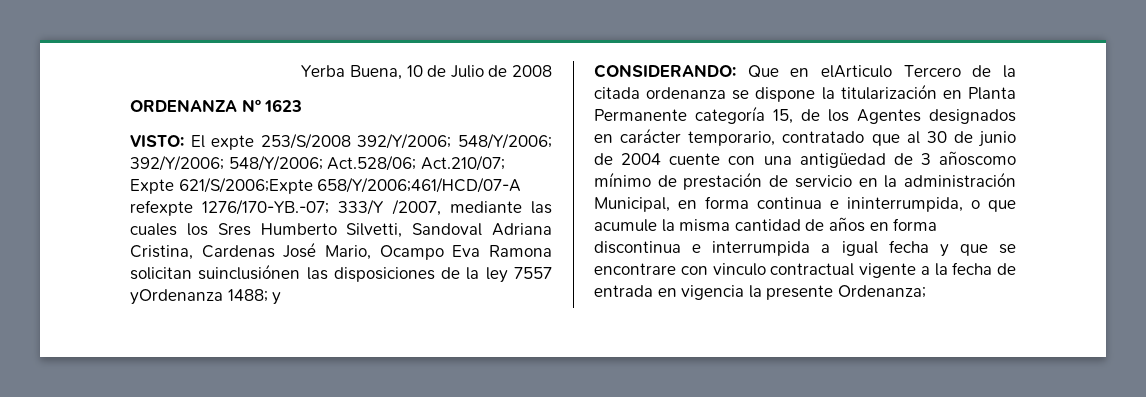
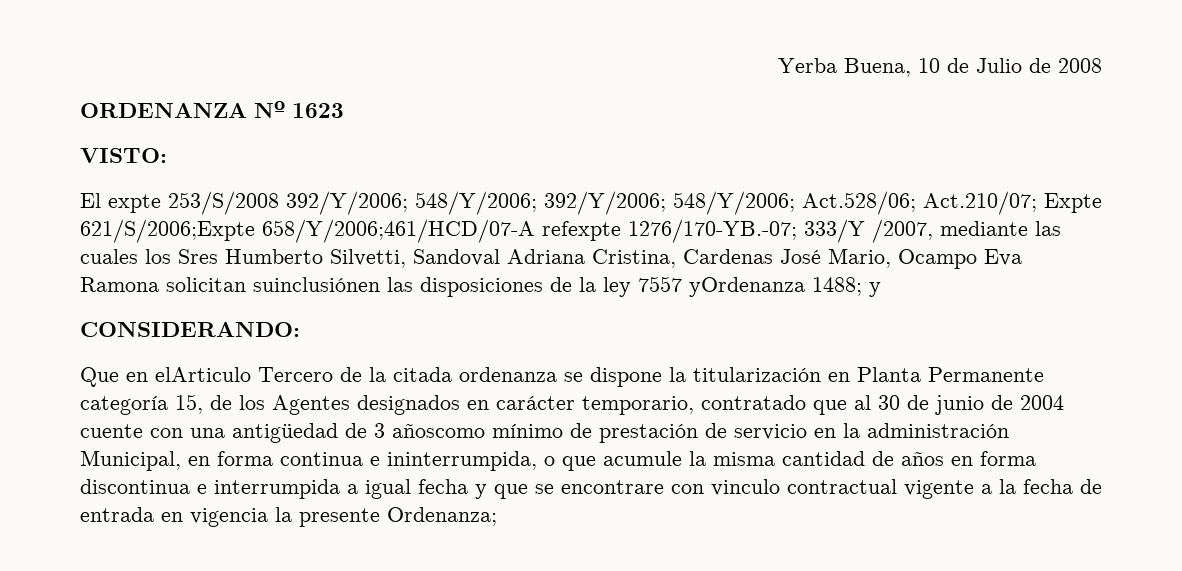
- VISTO: El expte 253/S/2008 392/Y/2006; 548/Y/2006; 392/Y/2006; 548/Y/2006; Act.528/06; Act.210/07; Expte 621/S/2006;Expte 658/Y/2006;461/HCD/07-A refexpte 1276/170-YB.-07; 333/Y /2007, mediante las cuales los Sres Humberto Silvetti, Sandoval Adriana Cristina, Cardenas José Mario, Ocampo Eva Ramona solicitan suinclusiónen las disposiciones de la ley 7557 yOrdenanza 1488; y
+ VISTO:
+ El expte 253/S/2008 392/Y/2006; 548/Y/2006; 392/Y/2006; 548/Y/2006; Act.528/06; Act.210/07; Expte 621/S/2006;Expte 658/Y/2006;461/HCD/07-A refexpte 1276/170-YB.-07; 333/Y /2007, mediante las cuales los Sres Humberto Silvetti, Sandoval Adriana Cristina, Cardenas José Mario, Ocampo Eva Ramona solicitan suinclusiónen las disposiciones de la ley 7557 yOrdenanza 1488; y
- CONSIDERANDO: Que en elArticulo Tercero de la citada ordenanza se dispone la titularización en Planta Permanente categoría 15, de los Agentes designados en carácter temporario, contratado que al 30 de junio de 2004 cuente con una antigüedad de 3 añoscomo mínimo de prestación de servicio en la administración Municipal, en forma continua e ininterrumpida, o que acumule la misma cantidad de años en forma discontinua e interrumpida a igual fecha y que se encontrare con vinculo contractual vigente a la fecha de entrada en vigencia la presente Ordenanza;
+ CONSIDERANDO:
+ Que en elArticulo Tercero de la citada ordenanza se dispone la titularización en Planta Permanente categoría 15, de los Agentes designados en carácter temporario, contratado que al 30 de junio de 2004 cuente con una antigüedad de 3 añoscomo mínimo de prestación de servicio en la administración Municipal, en forma continua e ininterrumpida, o que acumule la misma cantidad de años en forma discontinua e interrumpida a igual fecha y que se encontrare con vinculo contractual vigente a la fecha de entrada en vigencia la presente Ordenanza;

